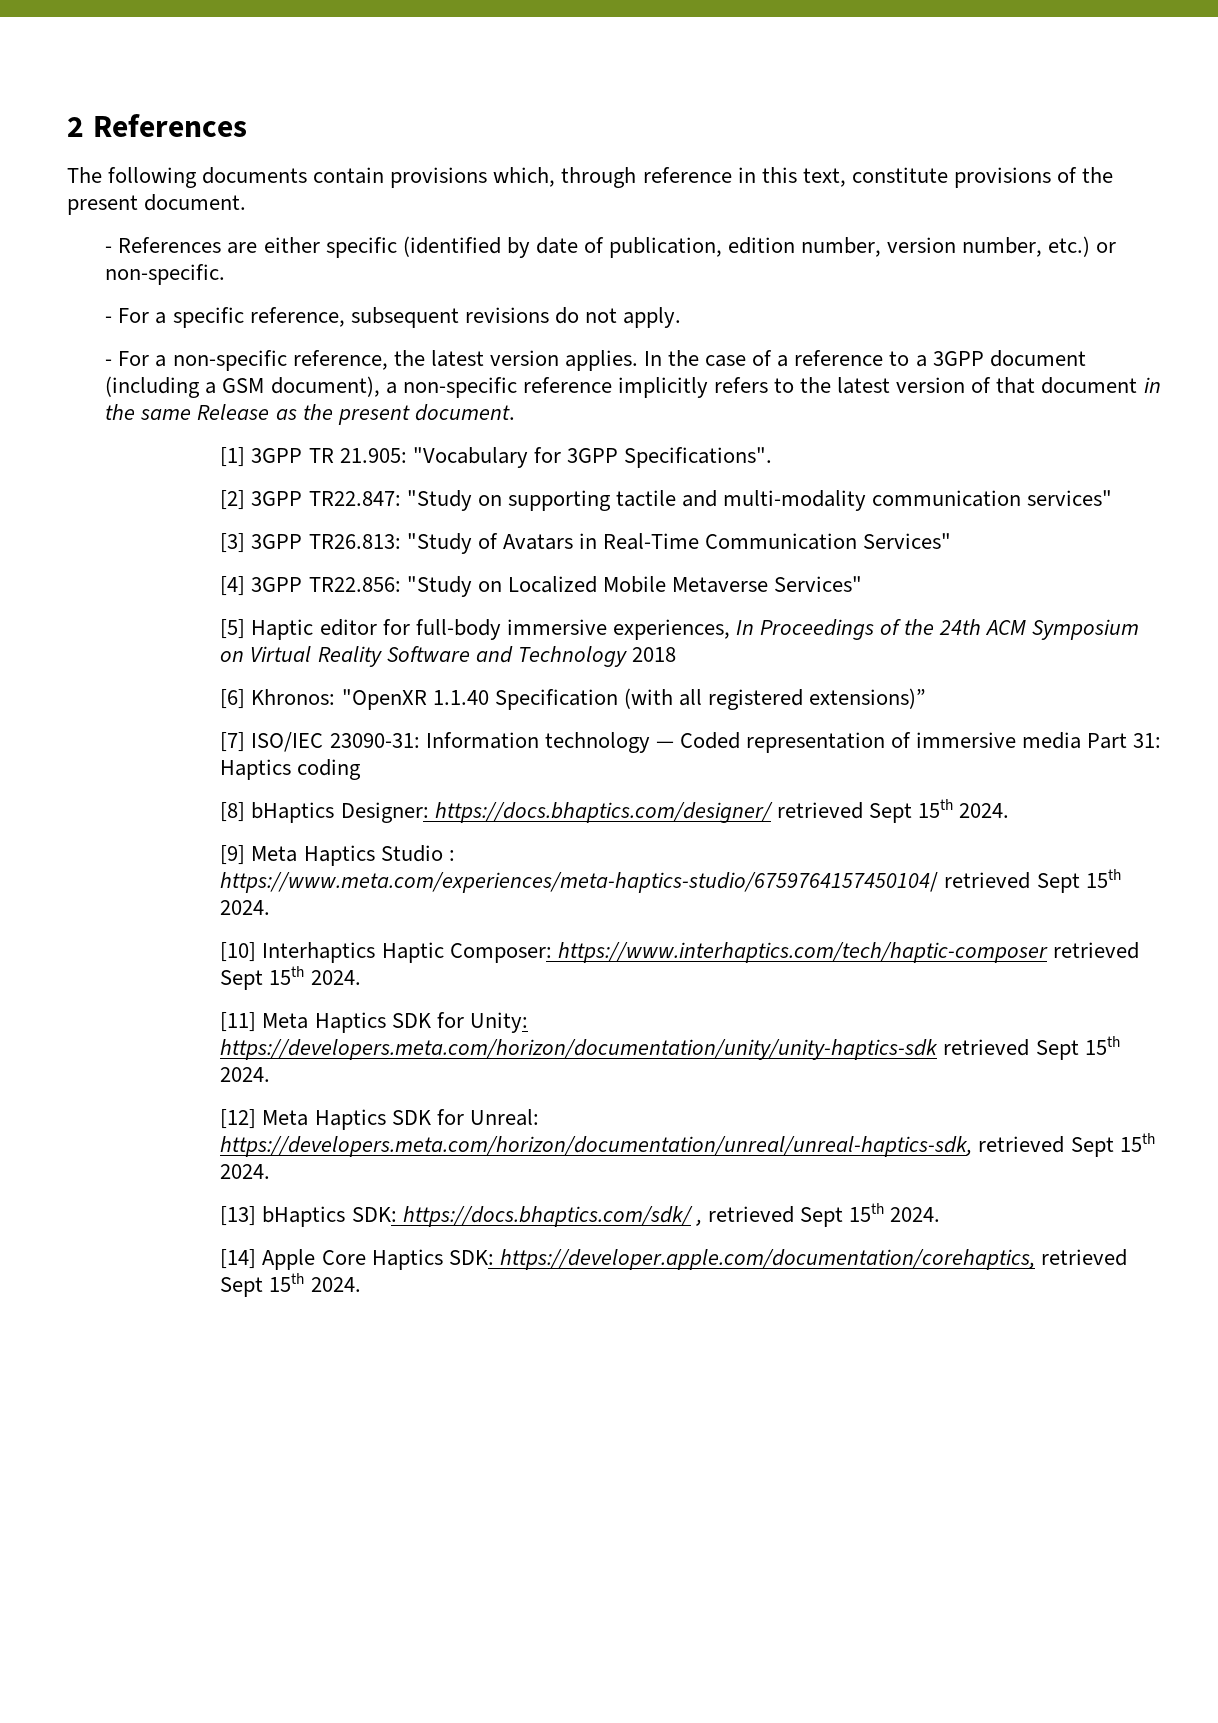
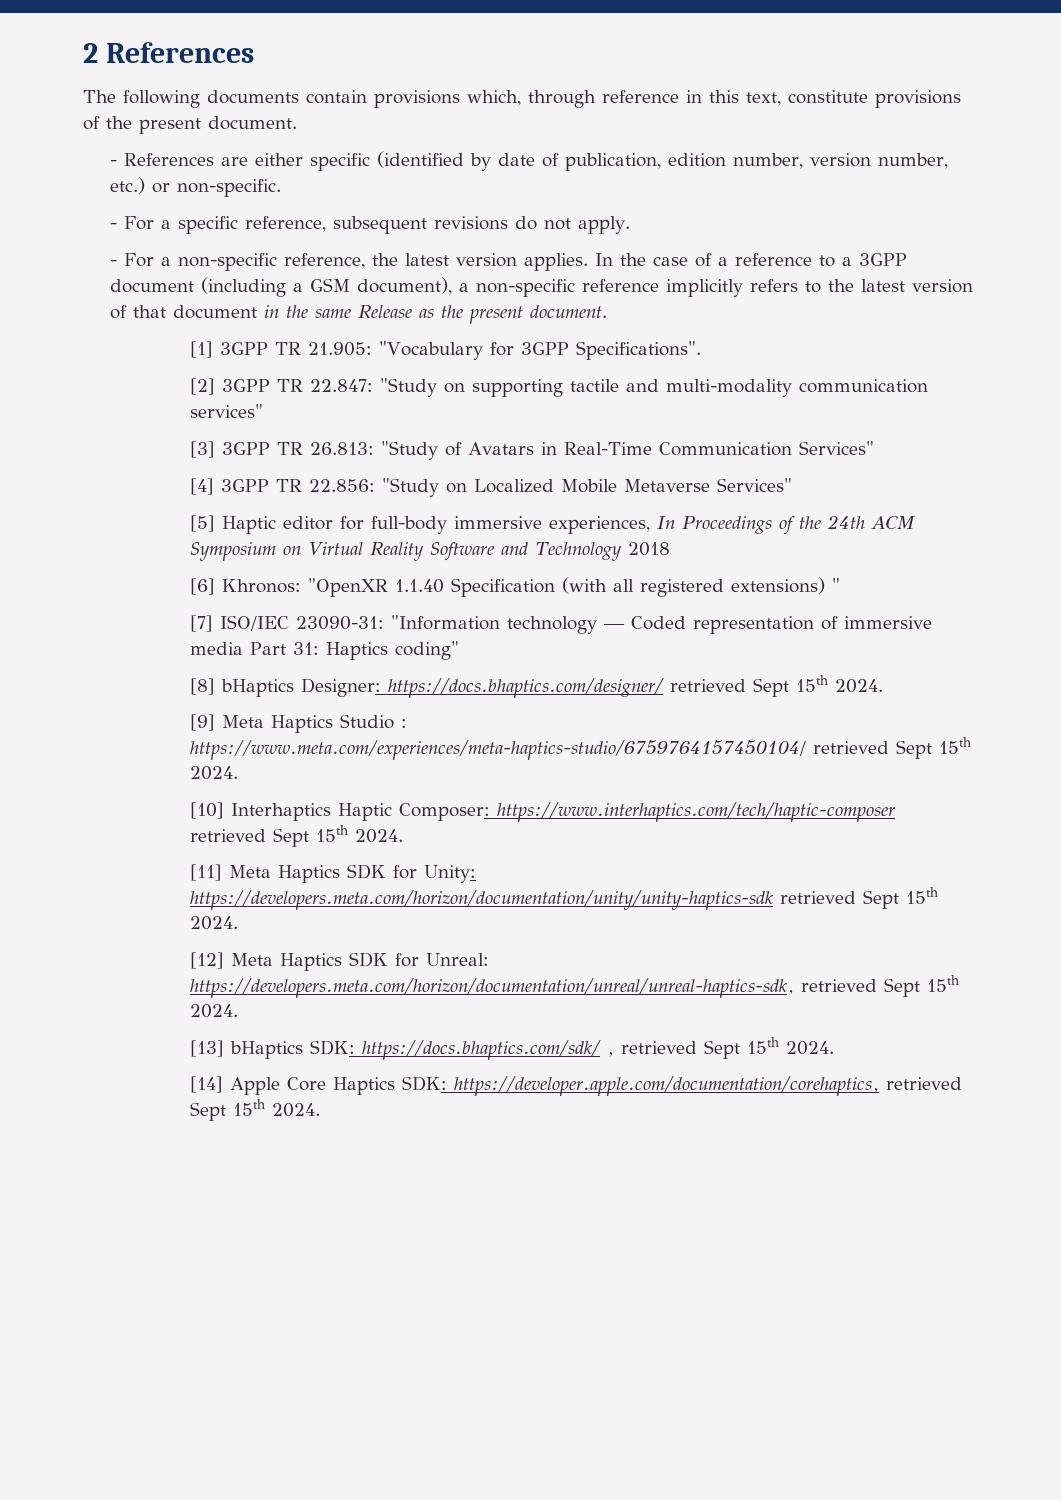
- [2] 3GPP TR22.847: "Study on supporting tactile and multi-modality communication services"
+ [2] 3GPP TR 22.847: "Study on supporting tactile and multi-modality communication services"
- [3] 3GPP TR26.813: "Study of Avatars in Real-Time Communication Services"
+ [3] 3GPP TR 26.813: "Study of Avatars in Real-Time Communication Services"
- [4] 3GPP TR22.856: "Study on Localized Mobile Metaverse Services"
+ [4] 3GPP TR 22.856: "Study on Localized Mobile Metaverse Services"
- [6] Khronos: "OpenXR 1.1.40 Specification (with all registered extensions)”
+ [6] Khronos: "OpenXR 1.1.40 Specification (with all registered extensions) "
- [7] ISO/IEC 23090-31: Information technology — Coded representation of immersive media Part 31: Haptics coding
+ [7] ISO/IEC 23090-31: "Information technology — Coded representation of immersive media Part 31: Haptics coding"

